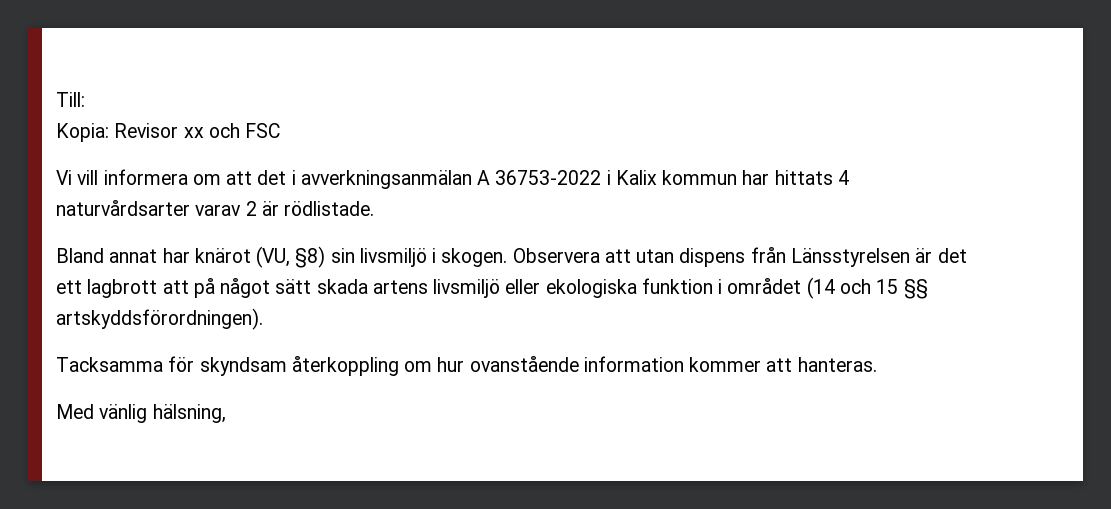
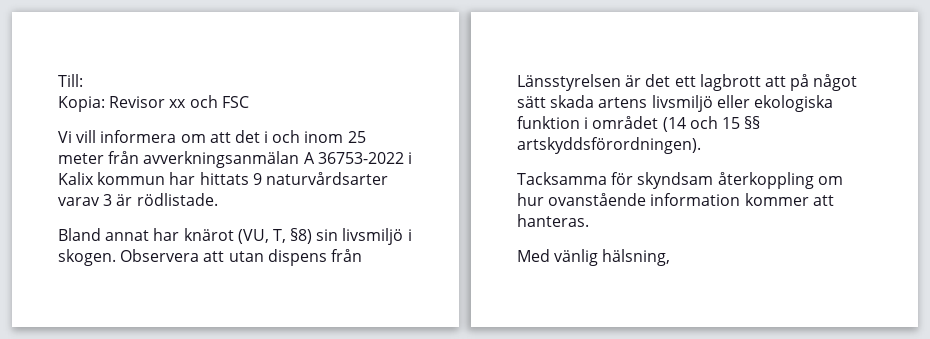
- Vi vill informera om att det i avverkningsanmälan A 36753-2022 i Kalix kommun har hittats 4 naturvårdsarter varav 2 är rödlistade.
+ Vi vill informera om att det i och inom 25 meter från avverkningsanmälan A 36753-2022 i Kalix kommun har hittats 9 naturvårdsarter varav 3 är rödlistade.
- Bland annat har knärot (VU, §8) sin livsmiljö i skogen.
+ Bland annat har knärot (VU, T, §8) sin livsmiljö i skogen.

